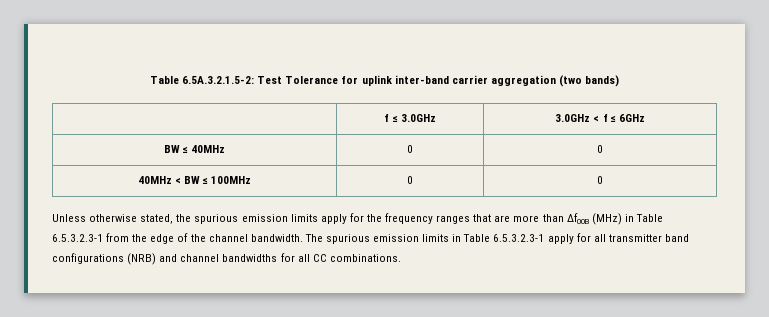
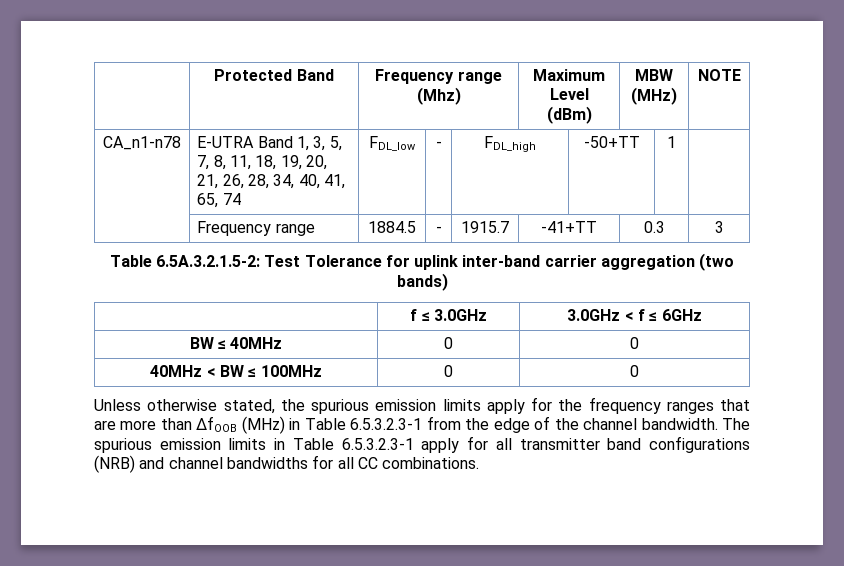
+ | Protected Band | Frequency range (Mhz) | Maximum Level (dBm) | MBW (MHz) | NOTE
+ CA_n1-n78 | E-UTRA Band 1, 3, 5, 7, 8, 11, 18, 19, 20, 21, 26, 28, 34, 40, 41, 65, 74 | FDL_low | - | FDL_high | -50+TT | 1 |
+ | Frequency range | 1884.5 | - | 1915.7 | -41+TT | 0.3 | 3

